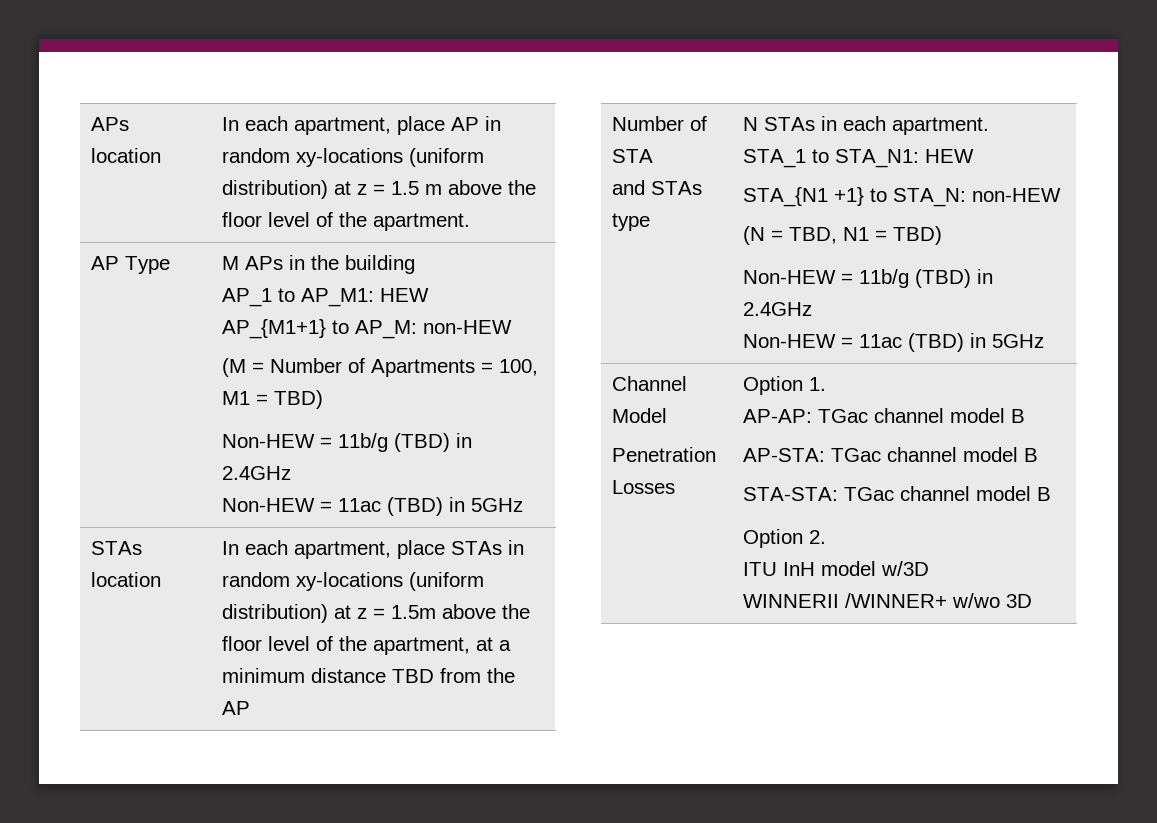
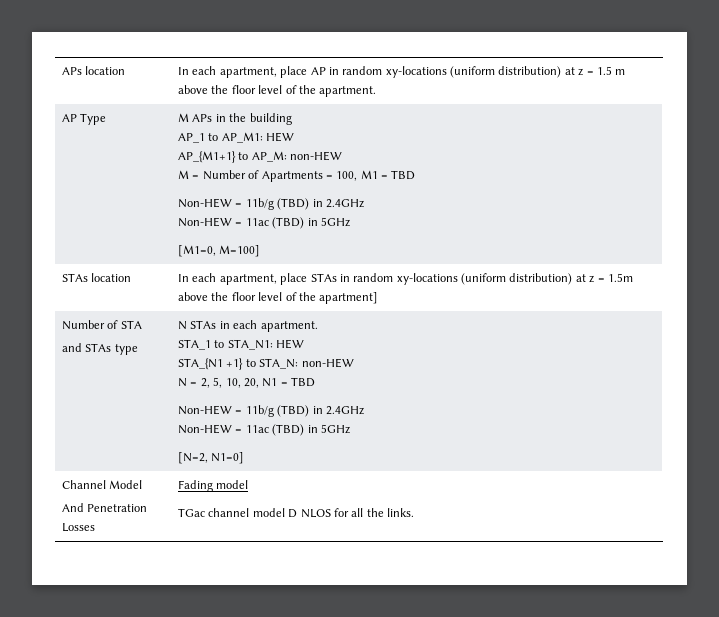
  AP Type | M APs in the building
  AP_1 to AP_M1: HEW
  AP_{M1+1} to AP_M: non-HEW
- (M = Number of Apartments = 100, M1 = TBD)
+ M = Number of Apartments = 100, M1 = TBD
  Non-HEW = 11b/g (TBD) in 2.4GHz
  Non-HEW = 11ac (TBD) in 5GHz
+ [M1=0, M=100]
- STAs location | In each apartment, place STAs in random xy-locations (uniform distribution) at z = 1.5m above the floor level of the apartment, at a minimum distance TBD from the AP
+ STAs location | In each apartment, place STAs in random xy-locations (uniform distribution) at z = 1.5m above the floor level of the apartment]
- (N = TBD, N1 = TBD)
+ N = 2, 5, 10, 20, N1 = TBD
+ [N=2, N1=0]
  Channel Model
- Penetration Losses | Option 1.
- AP-AP: TGac channel model B
- AP-STA: TGac channel model B
- STA-STA: TGac channel model B
- Option 2.
- ITU InH model w/3D
- WINNERII /WINNER+ w/wo 3D
+ And Penetration Losses | Fading model
+ TGac channel model D NLOS for all the links.

